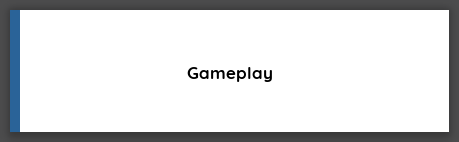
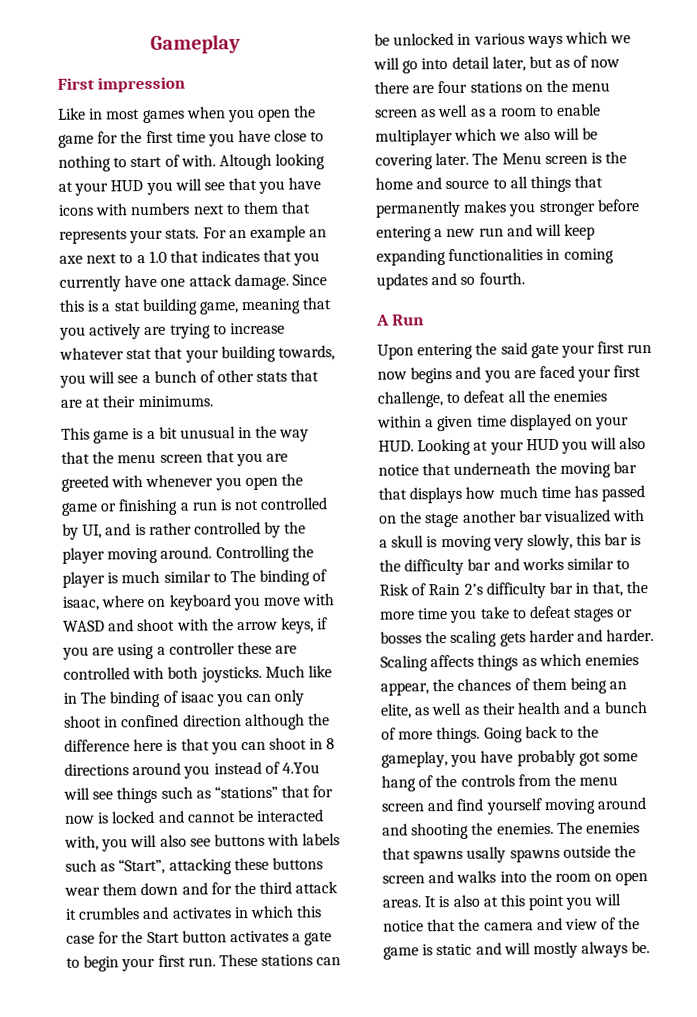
+ First impression
+ Like in most games when you open the game for the first time you have close to nothing to start of with. Altough looking at your HUD you will see that you have icons with numbers next to them that represents your stats. For an example an axe next to a 1.0 that indicates that you currently have one attack damage. Since this is a stat building game, meaning that you actively are trying to increase whatever stat that your building towards, you will see a bunch of other stats that are at their minimums.
+ This game is a bit unusual in the way that the menu screen that you are greeted with whenever you open the game or finishing a run is not controlled by UI, and is rather controlled by the player moving around. Controlling the player is much similar to The binding of isaac, where on keyboard you move with WASD and shoot with the arrow keys, if you are using a controller these are controlled with both joysticks. Much like in The binding of isaac you can only shoot in confined direction although the difference here is that you can shoot in 8 directions around you instead of 4.You will see things such as “stations” that for now is locked and cannot be interacted with, you will also see buttons with labels such as “Start”, attacking these buttons wear them down and for the third attack it crumbles and activates in which this case for the Start button activates a gate to begin your first run. These stations can be unlocked in various ways which we will go into detail later, but as of now there are four stations on the menu screen as well as a room to enable multiplayer which we also will be covering later. The Menu screen is the home and source to all things that permanently makes you stronger before entering a new run and will keep expanding functionalities in coming updates and so fourth.
+ A Run
+ Upon entering the said gate your first run now begins and you are faced your first challenge, to defeat all the enemies within a given time displayed on your HUD. Looking at your HUD you will also notice that underneath the moving bar that displays how much time has passed on the stage another bar visualized with a skull is moving very slowly, this bar is the difficulty bar and works similar to Risk of Rain 2’s difficulty bar in that, the more time you take to defeat stages or bosses the scaling gets harder and harder. Scaling affects things as which enemies appear, the chances of them being an elite, as well as their health and a bunch of more things. Going back to the gameplay, you have probably got some hang of the controls from the menu screen and find yourself moving around and shooting the enemies. The enemies that spawns usally spawns outside the screen and walks into the room on open areas. It is also at this point you will notice that the camera and view of the game is static and will mostly always be.

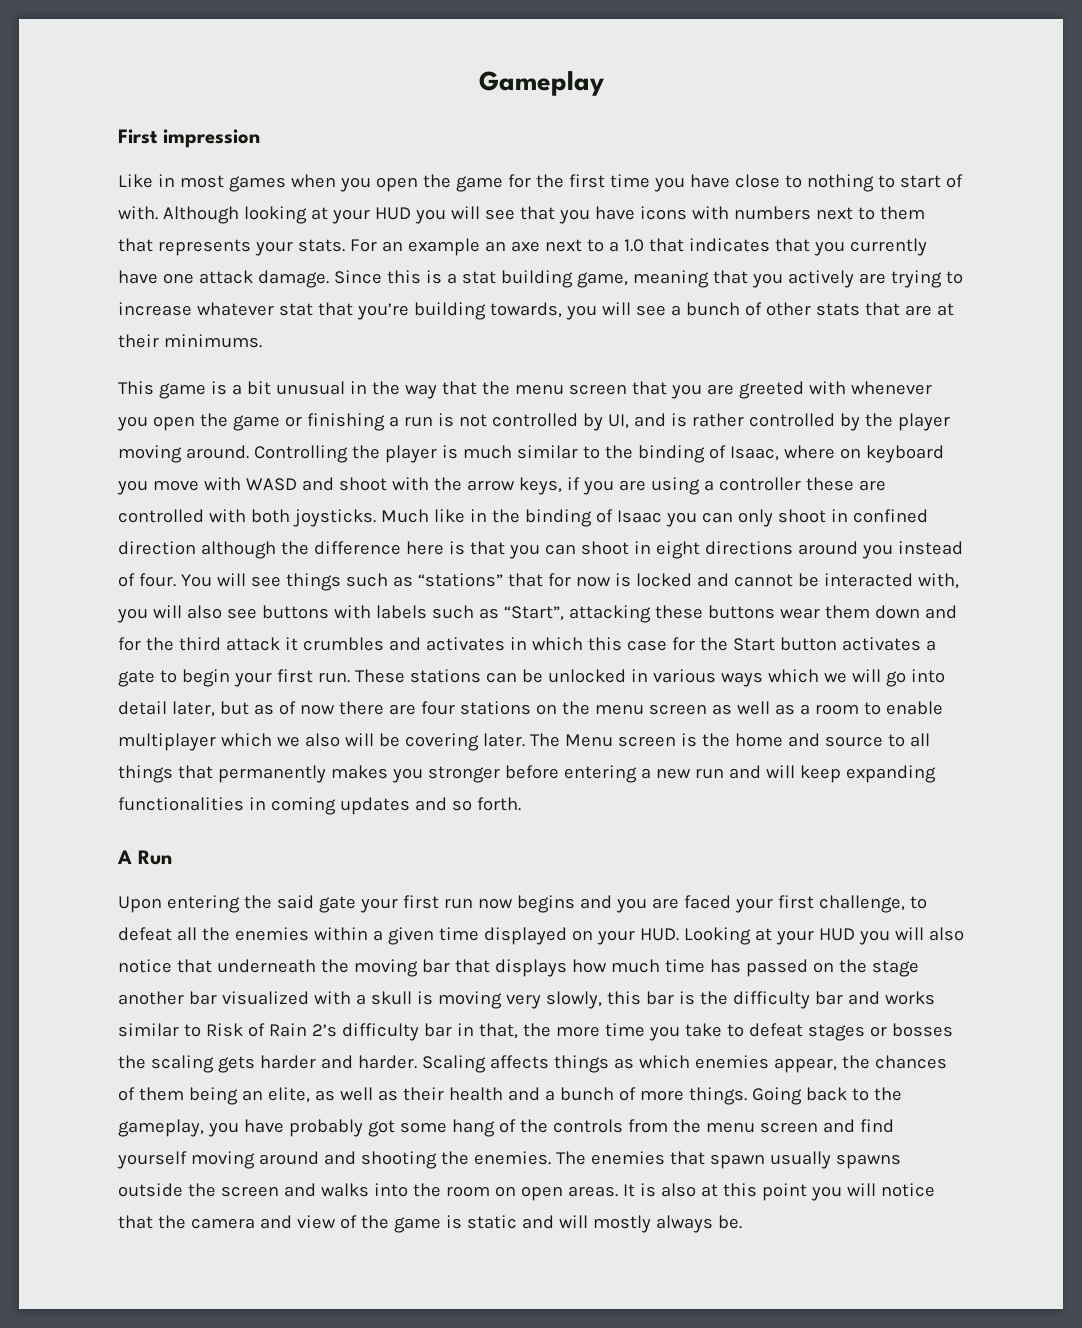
- Altough looking at your HUD you will see that you have icons with numbers next to them that represents your stats.
+ Although looking at your HUD you will see that you have icons with numbers next to them that represents your stats.
- Since this is a stat building game, meaning that you actively are trying to increase whatever stat that your building towards, you will see a bunch of other stats that are at their minimums.
+ Since this is a stat building game, meaning that you actively are trying to increase whatever stat that you’re building towards, you will see a bunch of other stats that are at their minimums.
- Controlling the player is much similar to The binding of isaac, where on keyboard you move with WASD and shoot with the arrow keys, if you are using a controller these are controlled with both joysticks.
+ Controlling the player is much similar to the binding of Isaac, where on keyboard you move with WASD and shoot with the arrow keys, if you are using a controller these are controlled with both joysticks.
- Much like in The binding of isaac you can only shoot in confined direction although the difference here is that you can shoot in 8 directions around you instead of 4.You will see things such as “stations” that for now is locked and cannot be interacted with, you will also see buttons with labels such as “Start”, attacking these buttons wear them down and for the third attack it crumbles and activates in which this case for the Start button activates a gate to begin your first run.
+ Much like in the binding of Isaac you can only shoot in confined direction although the difference here is that you can shoot in eight directions around you instead of four. You will see things such as “stations” that for now is locked and cannot be interacted with, you will also see buttons with labels such as “Start”, attacking these buttons wear them down and for the third attack it crumbles and activates in which this case for the Start button activates a gate to begin your first run.
- The Menu screen is the home and source to all things that permanently makes you stronger before entering a new run and will keep expanding functionalities in coming updates and so fourth.
+ The Menu screen is the home and source to all things that permanently makes you stronger before entering a new run and will keep expanding functionalities in coming updates and so forth.
- The enemies that spawns usally spawns outside the screen and walks into the room on open areas.
+ The enemies that spawn usually spawns outside the screen and walks into the room on open areas.

